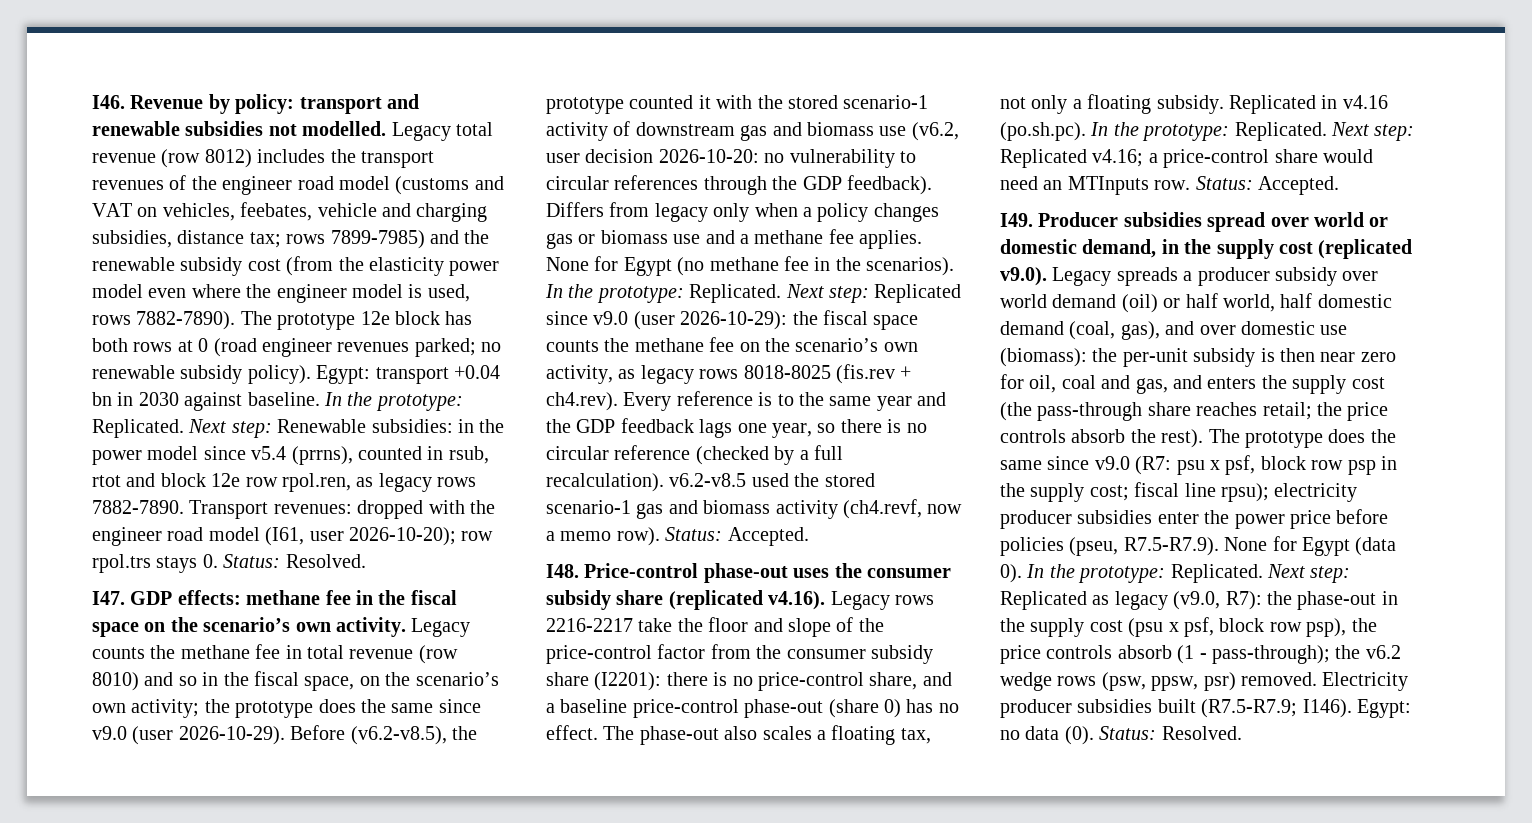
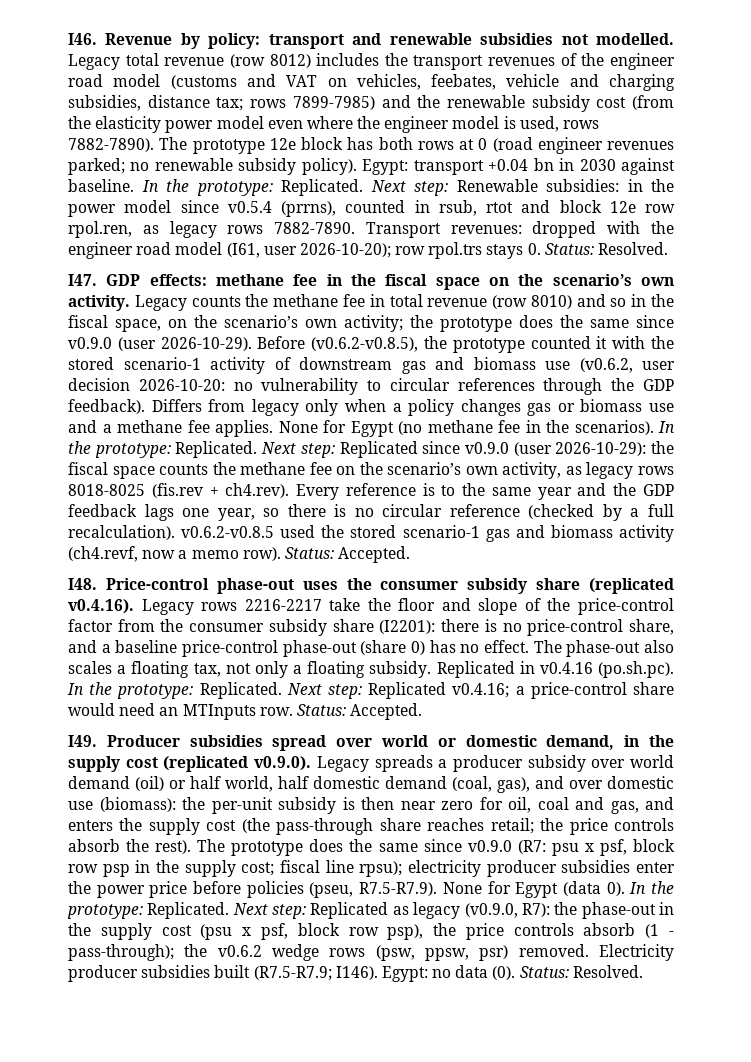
- Next step: Renewable subsidies: in the power model since v5.4 (prrns), counted in rsub, rtot and block 12e row rpol.ren, as legacy rows 7882-7890.
+ Next step: Renewable subsidies: in the power model since v0.5.4 (prrns), counted in rsub, rtot and block 12e row rpol.ren, as legacy rows 7882-7890.
- Legacy counts the methane fee in total revenue (row 8010) and so in the fiscal space, on the scenario’s own activity; the prototype does the same since v9.0 (user 2026-10-29).
+ Legacy counts the methane fee in total revenue (row 8010) and so in the fiscal space, on the scenario’s own activity; the prototype does the same since v0.9.0 (user 2026-10-29).
- Before (v6.2-v8.5), the prototype counted it with the stored scenario-1 activity of downstream gas and biomass use (v6.2, user decision 2026-10-20: no vulnerability to circular references through the GDP feedback).
+ Before (v0.6.2-v0.8.5), the prototype counted it with the stored scenario-1 activity of downstream gas and biomass use (v0.6.2, user decision 2026-10-20: no vulnerability to circular references through the GDP feedback).
- Replicated since v9.0 (user 2026-10-29):
+ Replicated since v0.9.0 (user 2026-10-29):
- the fiscal space counts the methane fee on the scenario’s own activity, as legacy rows 8018-8025 (fis.rev + ch4.rev). Every reference is to the same year and the GDP feedback lags one year, so there is no circular reference (checked by a full recalculation). v6.2-v8.5 used the stored scenario-1 gas and biomass activity (ch4.revf, now a memo row).
+ the fiscal space counts the methane fee on the scenario’s own activity, as legacy rows 8018-8025 (fis.rev + ch4.rev). Every reference is to the same year and the GDP feedback lags one year, so there is no circular reference (checked by a full recalculation). v0.6.2-v0.8.5 used the stored scenario-1 gas and biomass activity (ch4.revf, now a memo row).
- I48. Price-control phase-out uses the consumer subsidy share (replicated v4.16). Legacy rows 2216-2217 take the floor and slope of the price-control factor from the consumer subsidy share (I2201): there is no price-control share, and a baseline price-control phase-out (share 0) has no effect.
+ I48. Price-control phase-out uses the consumer subsidy share (replicated v0.4.16). Legacy rows 2216-2217 take the floor and slope of the price-control factor from the consumer subsidy share (I2201): there is no price-control share, and a baseline price-control phase-out (share 0) has no effect.
- Replicated in v4.16 (po.sh.pc). In the prototype: Replicated.
+ Replicated in v0.4.16 (po.sh.pc). In the prototype: Replicated.
- Next step: Replicated v4.16; a price-control share would need an MTInputs row.
+ Next step: Replicated v0.4.16; a price-control share would need an MTInputs row.
- I49. Producer subsidies spread over world or domestic demand, in the supply cost (replicated v9.0). Legacy spreads a producer subsidy over world demand (oil) or half world, half domestic demand (coal, gas), and over domestic use (biomass):
+ I49. Producer subsidies spread over world or domestic demand, in the supply cost (replicated v0.9.0). Legacy spreads a producer subsidy over world demand (oil) or half world, half domestic demand (coal, gas), and over domestic use (biomass):
- The prototype does the same since v9.0 (R7: psu x psf, block row psp in the supply cost; fiscal line rpsu); electricity producer subsidies enter the power price before policies (pseu, R7.5-R7.9). None for Egypt (data 0).
+ The prototype does the same since v0.9.0 (R7: psu x psf, block row psp in the supply cost; fiscal line rpsu); electricity producer subsidies enter the power price before policies (pseu, R7.5-R7.9). None for Egypt (data 0).
- Next step: Replicated as legacy (v9.0, R7): the phase-out in the supply cost (psu x psf, block row psp), the price controls absorb (1 - pass-through); the v6.2 wedge rows (psw, ppsw, psr) removed.
+ Next step: Replicated as legacy (v0.9.0, R7): the phase-out in the supply cost (psu x psf, block row psp), the price controls absorb (1 - pass-through); the v0.6.2 wedge rows (psw, ppsw, psr) removed.

